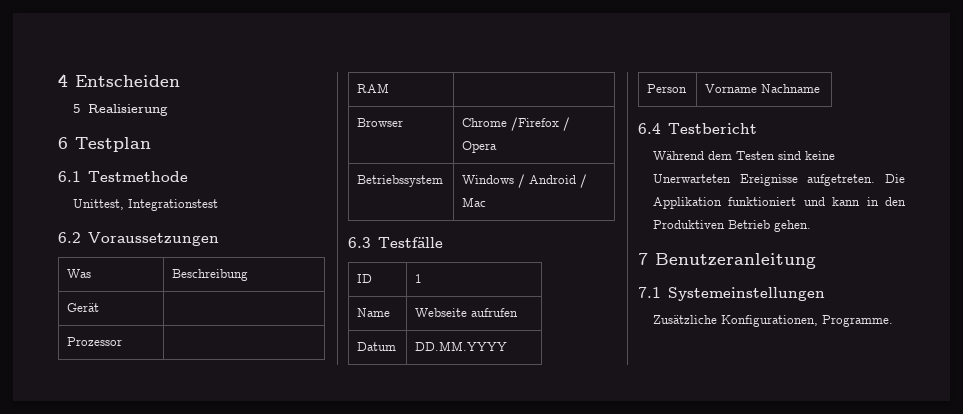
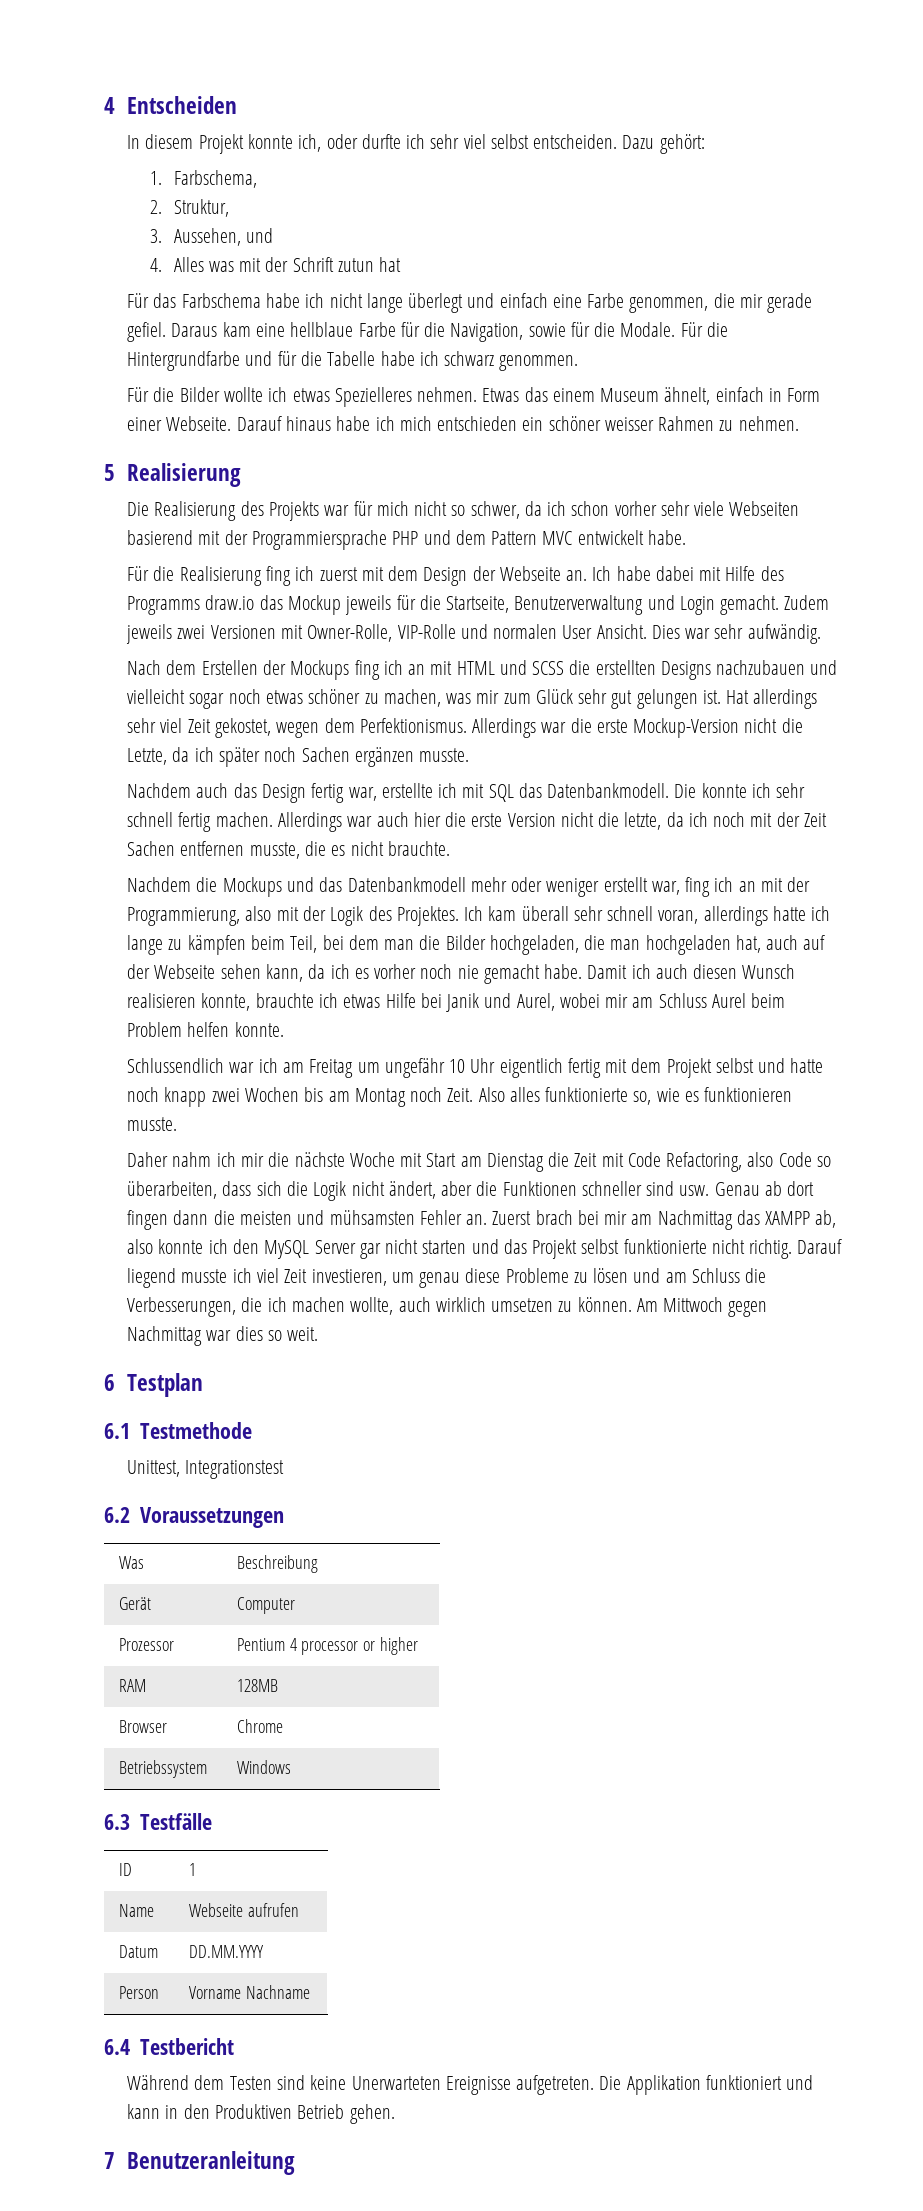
+ In diesem Projekt konnte ich, oder durfte ich sehr viel selbst entscheiden. Dazu gehört:
+ 1. Farbschema,
+ 2. Struktur,
+ 3. Aussehen, und
+ 4. Alles was mit der Schrift zutun hat
+ Für das Farbschema habe ich nicht lange überlegt und einfach eine Farbe genommen, die mir gerade gefiel. Daraus kam eine hellblaue Farbe für die Navigation, sowie für die Modale. Für die Hintergrundfarbe und für die Tabelle habe ich schwarz genommen.
+ Für die Bilder wollte ich etwas Spezielleres nehmen. Etwas das einem Museum ähnelt, einfach in Form einer Webseite. Darauf hinaus habe ich mich entschieden ein schöner weisser Rahmen zu nehmen.
  5 Realisierung
+ Die Realisierung des Projekts war für mich nicht so schwer, da ich schon vorher sehr viele Webseiten basierend mit der Programmiersprache PHP und dem Pattern MVC entwickelt habe.
+ Für die Realisierung fing ich zuerst mit dem Design der Webseite an. Ich habe dabei mit Hilfe des Programms draw.io das Mockup jeweils für die Startseite, Benutzerverwaltung und Login gemacht. Zudem jeweils zwei Versionen mit Owner-Rolle, VIP-Rolle und normalen User Ansicht. Dies war sehr aufwändig.
+ Nach dem Erstellen der Mockups fing ich an mit HTML und SCSS die erstellten Designs nachzubauen und vielleicht sogar noch etwas schöner zu machen, was mir zum Glück sehr gut gelungen ist. Hat allerdings sehr viel Zeit gekostet, wegen dem Perfektionismus. Allerdings war die erste Mockup-Version nicht die Letzte, da ich später noch Sachen ergänzen musste.
+ Nachdem auch das Design fertig war, erstellte ich mit SQL das Datenbankmodell. Die konnte ich sehr schnell fertig machen. Allerdings war auch hier die erste Version nicht die letzte, da ich noch mit der Zeit Sachen entfernen musste, die es nicht brauchte.
+ Nachdem die Mockups und das Datenbankmodell mehr oder weniger erstellt war, fing ich an mit der Programmierung, also mit der Logik des Projektes. Ich kam überall sehr schnell voran, allerdings hatte ich lange zu kämpfen beim Teil, bei dem man die Bilder hochgeladen, die man hochgeladen hat, auch auf der Webseite sehen kann, da ich es vorher noch nie gemacht habe. Damit ich auch diesen Wunsch realisieren konnte, brauchte ich etwas Hilfe bei Janik und Aurel, wobei mir am Schluss Aurel beim Problem helfen konnte.
+ Schlussendlich war ich am Freitag um ungefähr 10 Uhr eigentlich fertig mit dem Projekt selbst und hatte noch knapp zwei Wochen bis am Montag noch Zeit. Also alles funktionierte so, wie es funktionieren musste.
+ Daher nahm ich mir die nächste Woche mit Start am Dienstag die Zeit mit Code Refactoring, also Code so überarbeiten, dass sich die Logik nicht ändert, aber die Funktionen schneller sind usw. Genau ab dort fingen dann die meisten und mühsamsten Fehler an. Zuerst brach bei mir am Nachmittag das XAMPP ab, also konnte ich den MySQL Server gar nicht starten und das Projekt selbst funktionierte nicht richtig. Darauf liegend musste ich viel Zeit investieren, um genau diese Probleme zu lösen und am Schluss die Verbesserungen, die ich machen wollte, auch wirklich umsetzen zu können. Am Mittwoch gegen Nachmittag war dies so weit.
- Gerät |
+ Gerät | Computer
- Prozessor |
+ Prozessor | Pentium 4 processor or higher
- RAM |
+ RAM | 128MB
- Browser | Chrome /Firefox / Opera
+ Browser | Chrome
- Betriebssystem | Windows / Android / Mac
+ Betriebssystem | Windows
- 7.1 Systemeinstellungen
- Zusätzliche Konfigurationen, Programme.

